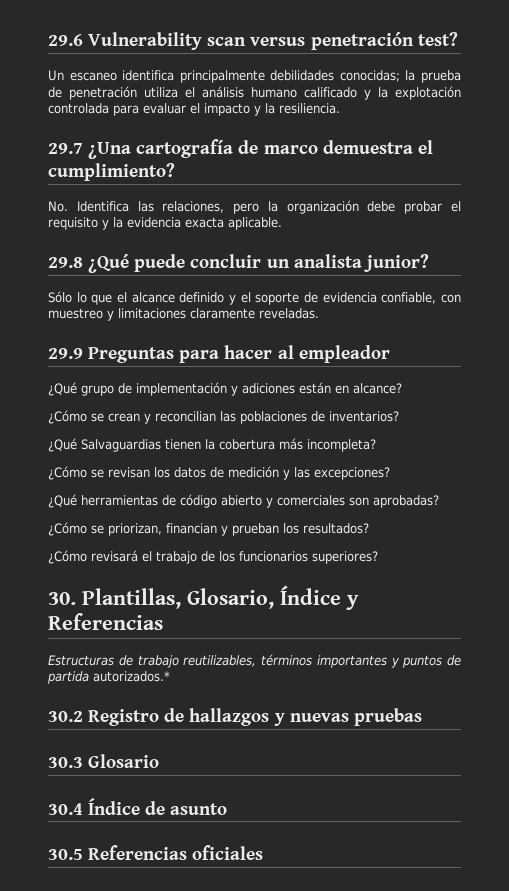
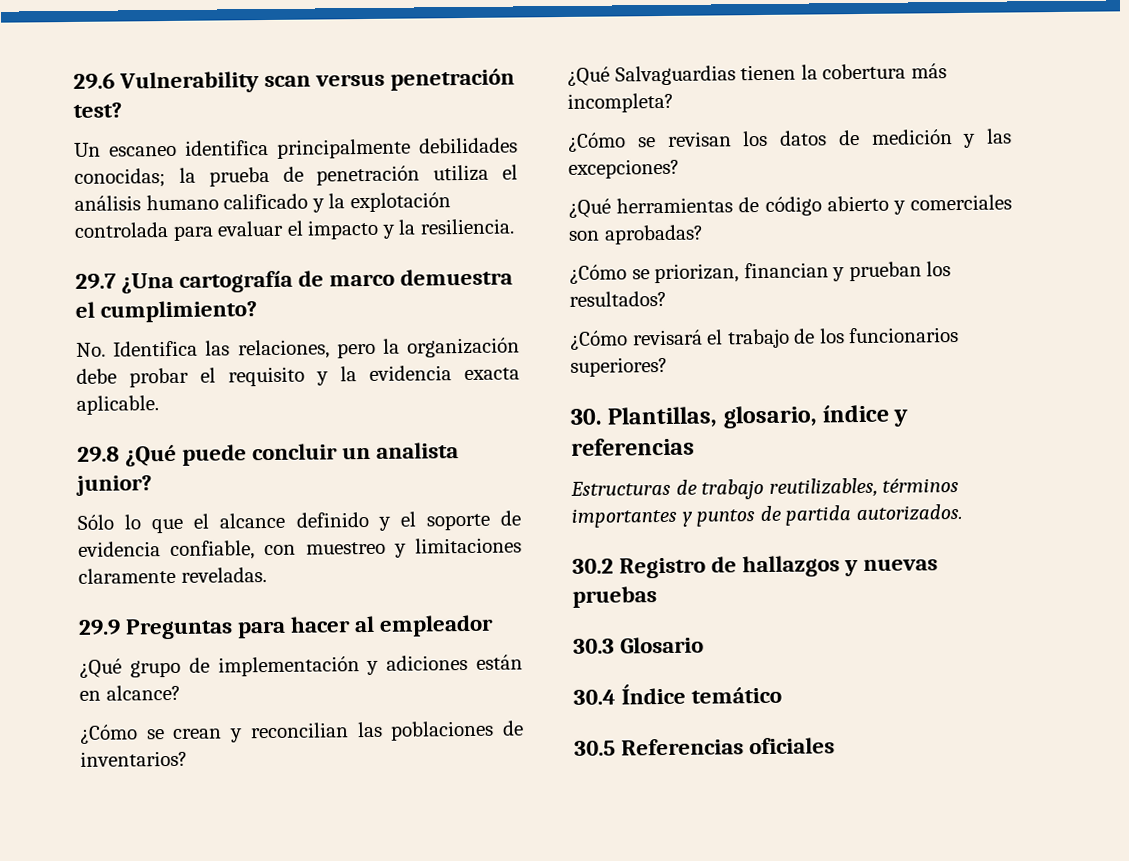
- 30. Plantillas, Glosario, Índice y Referencias
+ 30. Plantillas, glosario, índice y referencias
- Estructuras de trabajo reutilizables, términos importantes y puntos de partida autorizados.*
+ Estructuras de trabajo reutilizables, términos importantes y puntos de partida autorizados.
- 30.4 Índice de asunto
+ 30.4 Índice temático

